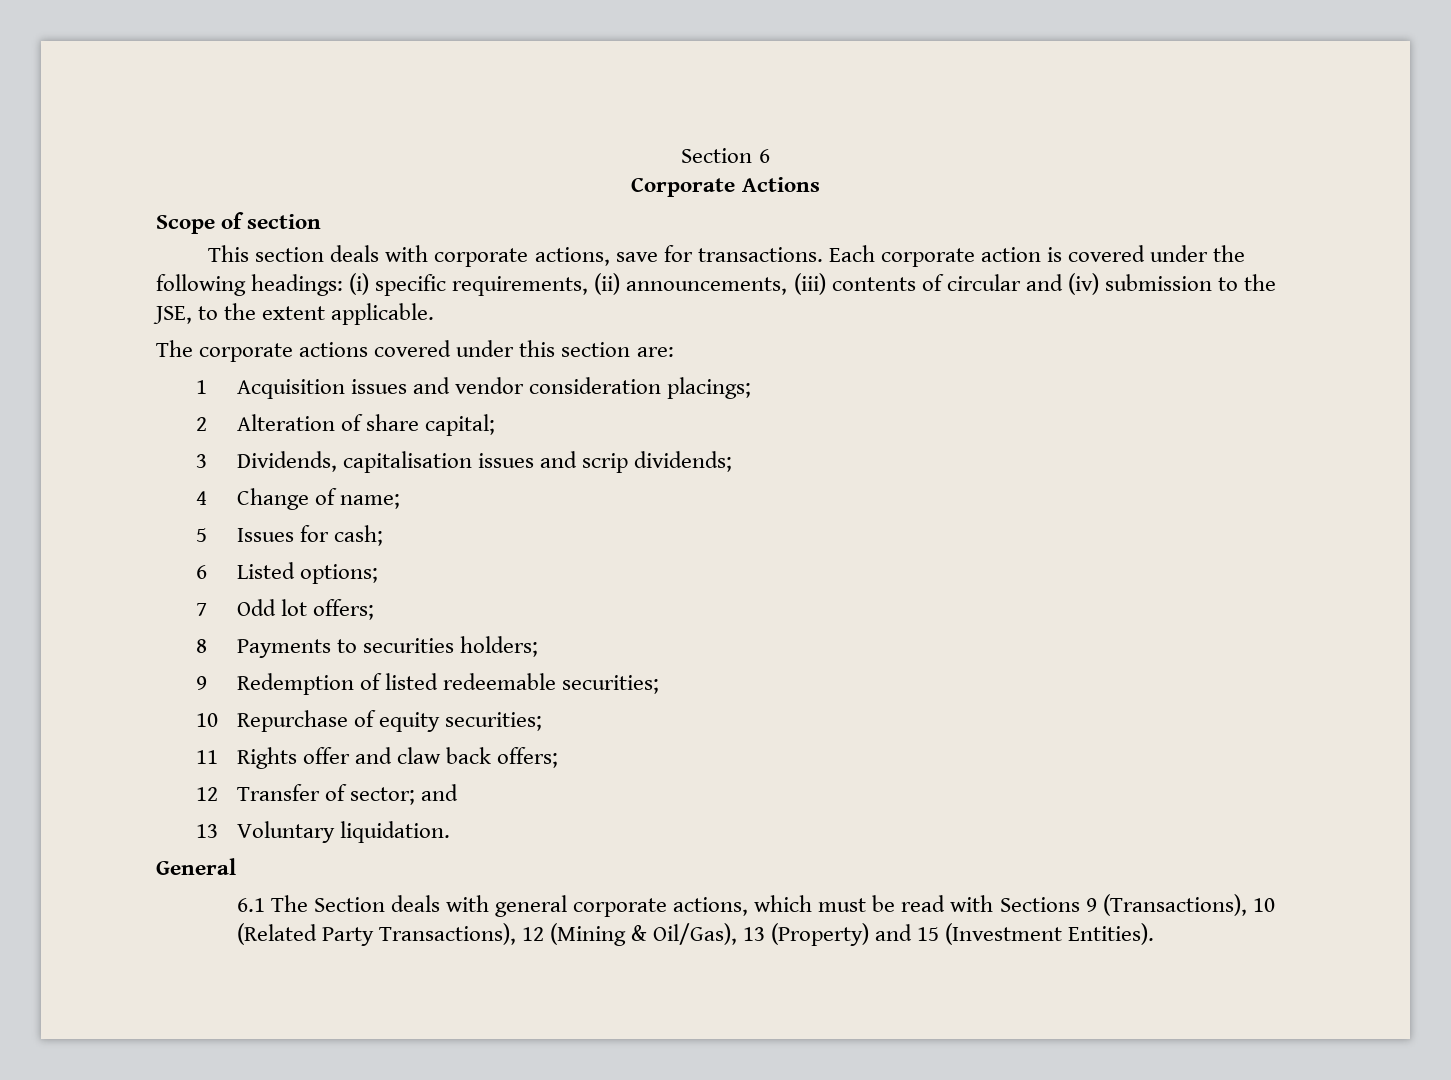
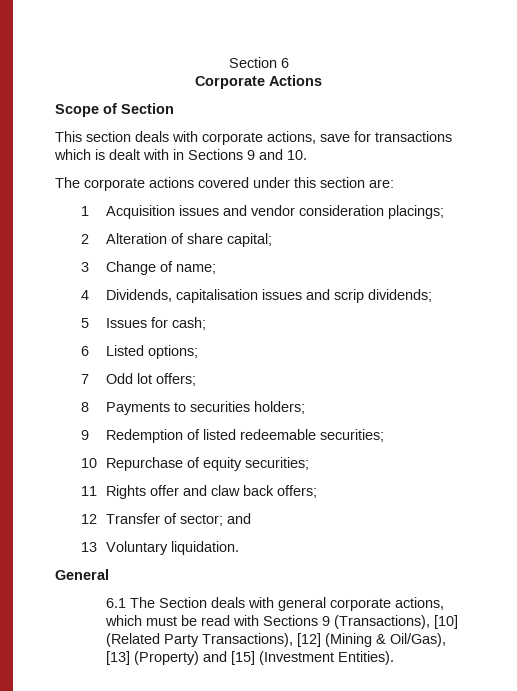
- Scope of section
+ Scope of Section
- This section deals with corporate actions, save for transactions. Each corporate action is covered under the following headings: (i) specific requirements, (ii) announcements, (iii) contents of circular and (iv) submission to the JSE, to the extent applicable.
+ This section deals with corporate actions, save for transactions which is dealt with in Sections 9 and 10.
- 3 Dividends, capitalisation issues and scrip dividends;
+ 3 Change of name;
+ 4 Dividends, capitalisation issues and scrip dividends;
- 4 Change of name;
- 6.1 The Section deals with general corporate actions, which must be read with Sections 9 (Transactions), 10 (Related Party Transactions), 12 (Mining & Oil/Gas), 13 (Property) and 15 (Investment Entities).
+ 6.1 The Section deals with general corporate actions, which must be read with Sections 9 (Transactions), [10] (Related Party Transactions), [12] (Mining & Oil/Gas), [13] (Property) and [15] (Investment Entities).

